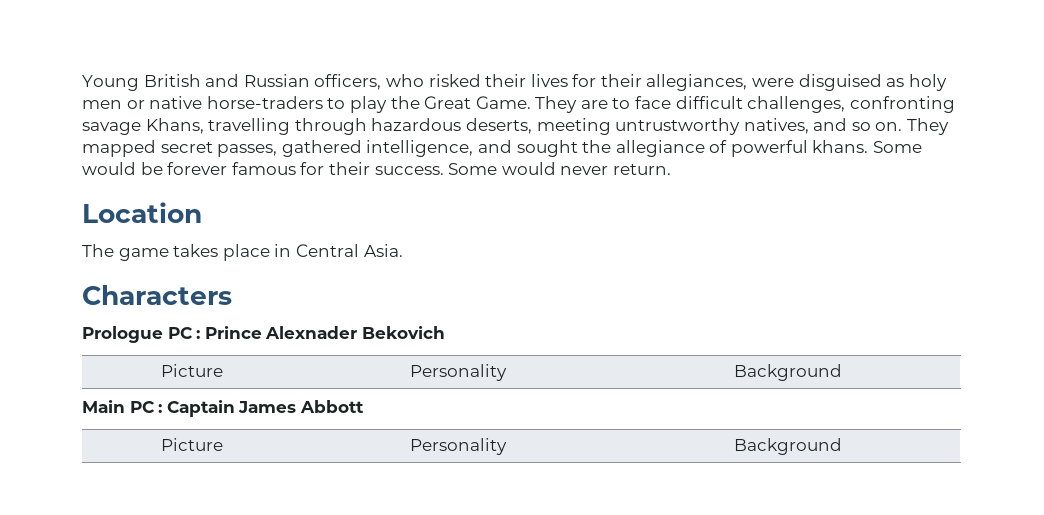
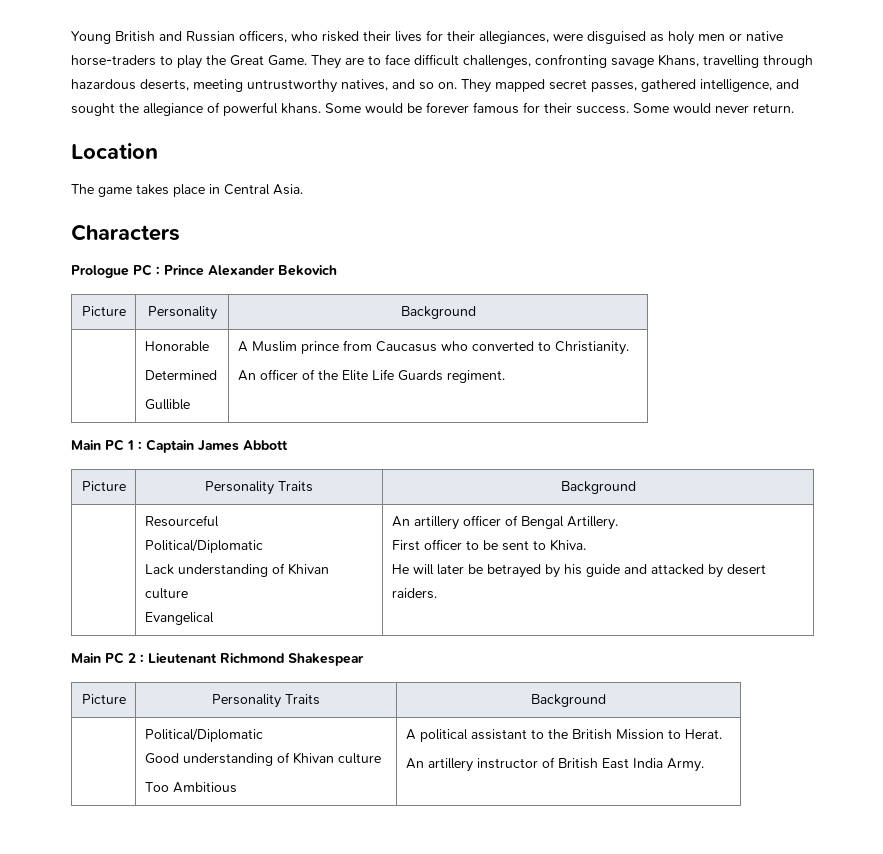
- Prologue PC : Prince Alexnader Bekovich
+ Prologue PC : Prince Alexander Bekovich
- Main PC : Captain James Abbott
- Picture | Personality | Background
+ | Honorable
+ Determined
+ Gullible | A Muslim prince from Caucasus who converted to Christianity.
+ An officer of the Elite Life Guards regiment.
+ Main PC 1 : Captain James Abbott
+ Picture | Personality Traits | Background
+ | Resourceful
+ Political/Diplomatic
+ Lack understanding of Khivan culture
+ Evangelical | An artillery officer of Bengal Artillery.
+ First officer to be sent to Khiva.
+ He will later be betrayed by his guide and attacked by desert raiders.
+ Main PC 2 : Lieutenant Richmond Shakespear
+ Picture | Personality Traits | Background
+ | Political/Diplomatic
+ Good understanding of Khivan culture
+ Too Ambitious | A political assistant to the British Mission to Herat.
+ An artillery instructor of British East India Army.

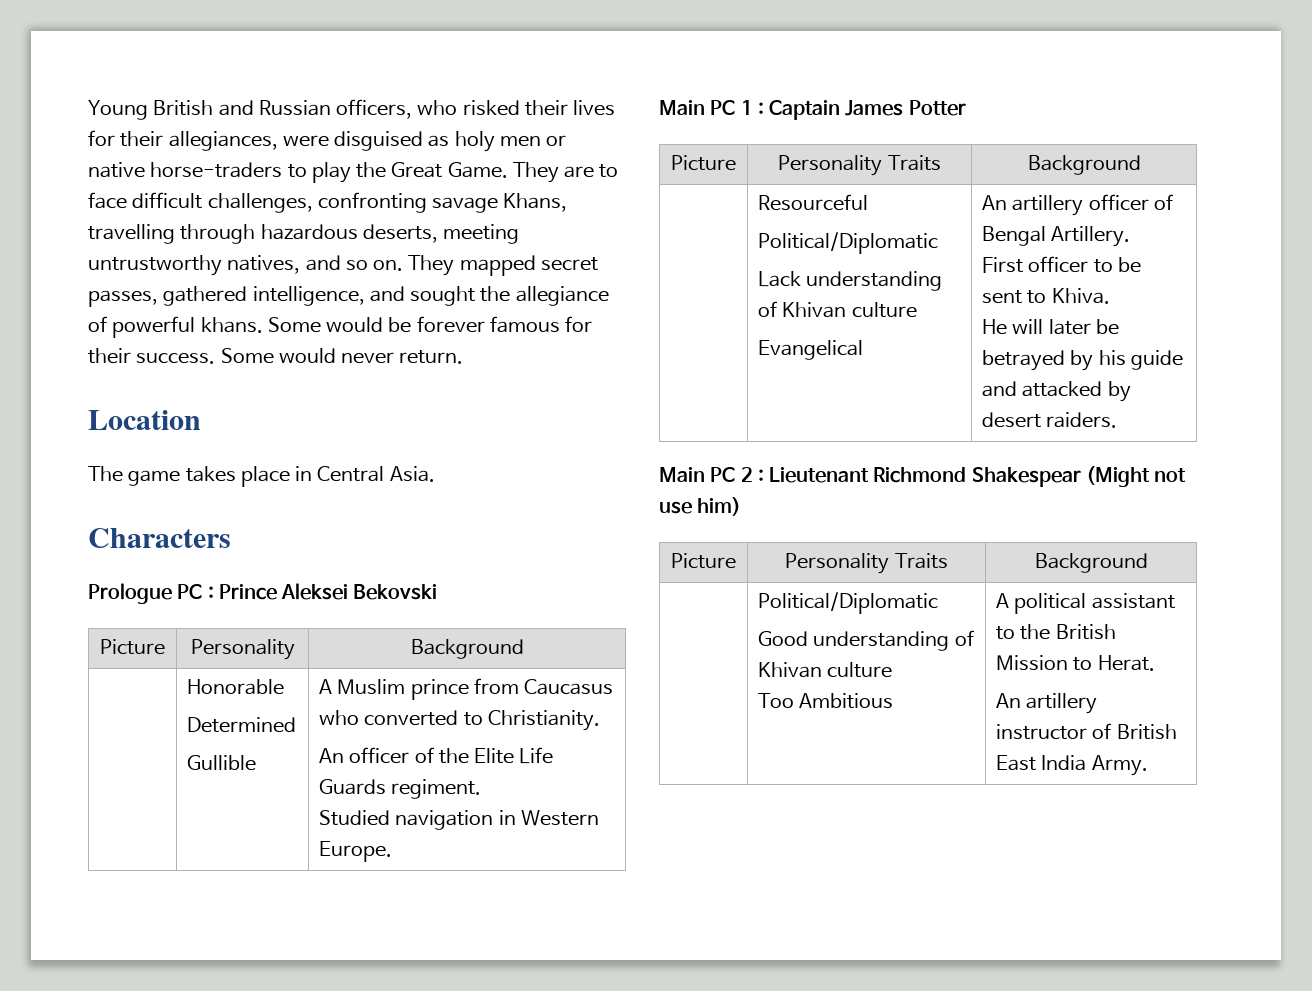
- Prologue PC : Prince Alexander Bekovich
+ Prologue PC : Prince Aleksei Bekovski
  | Honorable
  Determined
  Gullible | A Muslim prince from Caucasus who converted to Christianity.
  An officer of the Elite Life Guards regiment.
+ Studied navigation in Western Europe.
- Main PC 1 : Captain James Abbott
+ Main PC 1 : Captain James Potter
- Main PC 2 : Lieutenant Richmond Shakespear
+ Main PC 2 : Lieutenant Richmond Shakespear (Might not use him)

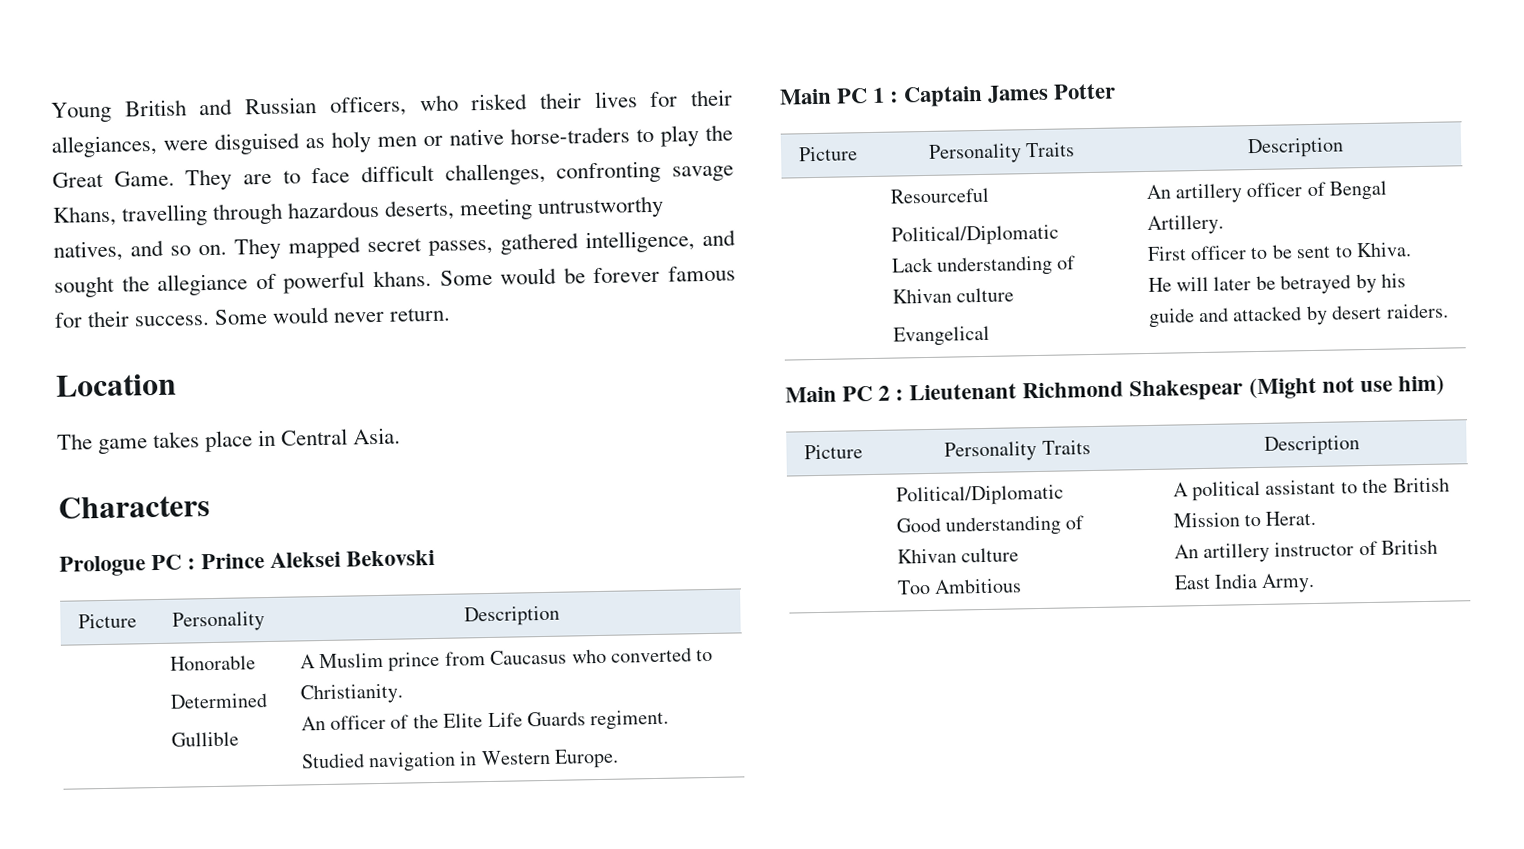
- Picture | Personality | Background
+ Picture | Personality | Description
  Main PC 1 : Captain James Potter
- Picture | Personality Traits | Background
+ Picture | Personality Traits | Description
  Main PC 2 : Lieutenant Richmond Shakespear (Might not use him)
- Picture | Personality Traits | Background
+ Picture | Personality Traits | Description

